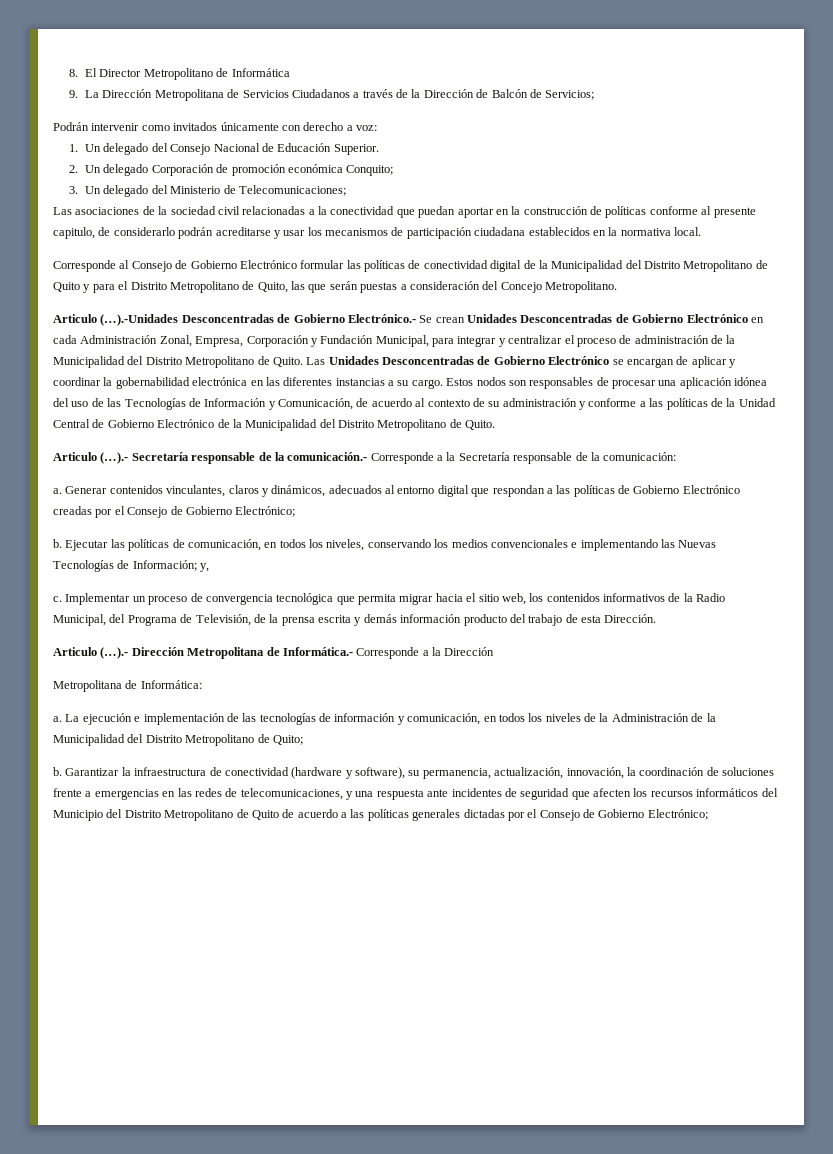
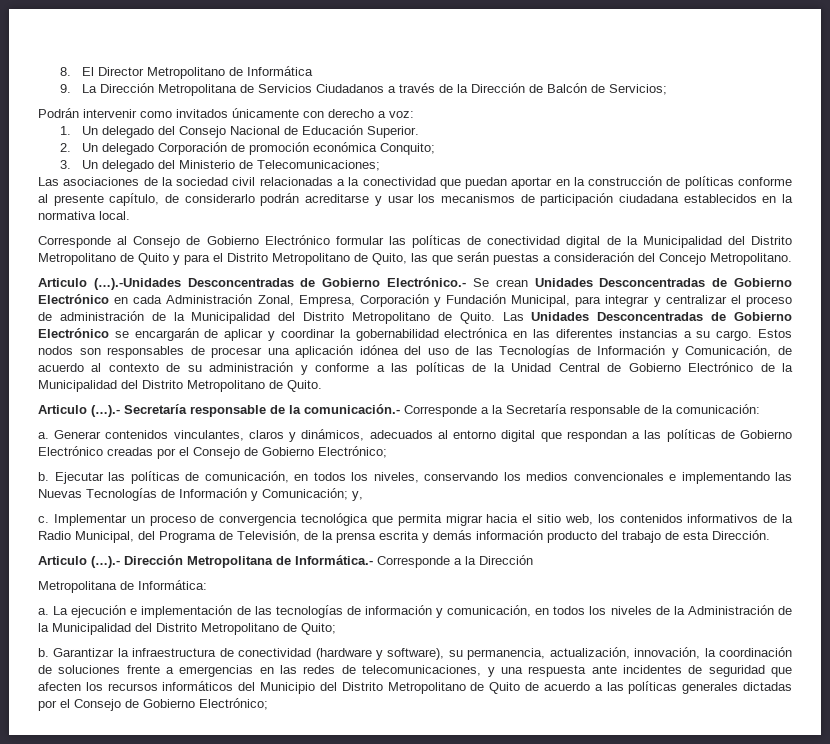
- Las asociaciones de la sociedad civil relacionadas a la conectividad que puedan aportar en la construcción de políticas conforme al presente capitulo, de considerarlo podrán acreditarse y usar los mecanismos de participación ciudadana establecidos en la normativa local.
+ Las asociaciones de la sociedad civil relacionadas a la conectividad que puedan aportar en la construcción de políticas conforme al presente capítulo, de considerarlo podrán acreditarse y usar los mecanismos de participación ciudadana establecidos en la normativa local.
- Las Unidades Desconcentradas de Gobierno Electrónico se encargan de aplicar y coordinar la gobernabilidad electrónica en las diferentes instancias a su cargo.
+ Las Unidades Desconcentradas de Gobierno Electrónico se encargarán de aplicar y coordinar la gobernabilidad electrónica en las diferentes instancias a su cargo.
- Ejecutar las políticas de comunicación, en todos los niveles, conservando los medios convencionales e implementando las Nuevas Tecnologías de Información; y,
+ Ejecutar las políticas de comunicación, en todos los niveles, conservando los medios convencionales e implementando las Nuevas Tecnologías de Información y Comunicación; y,

